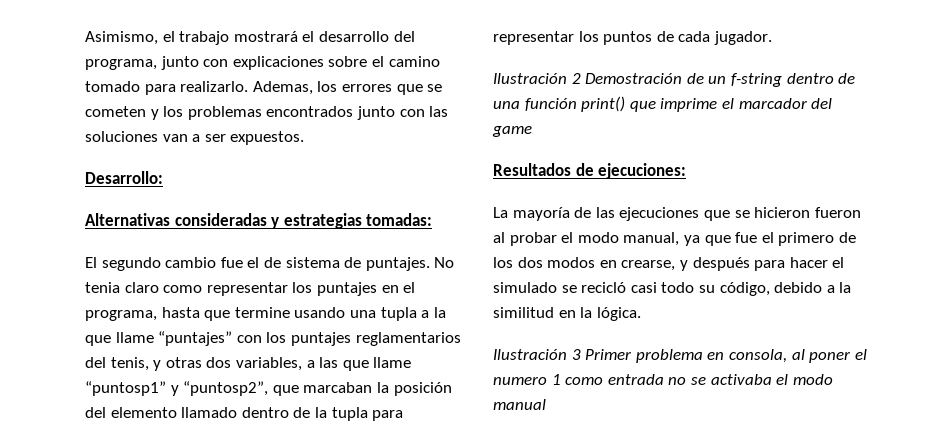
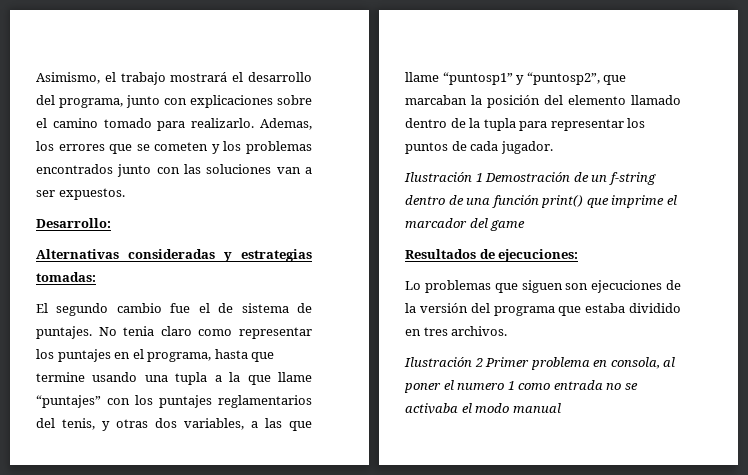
- Ilustración 2 Demostración de un f-string dentro de una función print() que imprime el marcador del game
+ Ilustración 1 Demostración de un f-string dentro de una función print() que imprime el marcador del game
- La mayoría de las ejecuciones que se hicieron fueron al probar el modo manual, ya que fue el primero de los dos modos en crearse, y después para hacer el simulado se recicló casi todo su código, debido a la similitud en la lógica.
- Ilustración 3 Primer problema en consola, al poner el numero 1 como entrada no se activaba el modo manual
+ Lo problemas que siguen son ejecuciones de la versión del programa que estaba dividido en tres archivos.
+ Ilustración 2 Primer problema en consola, al poner el numero 1 como entrada no se activaba el modo manual

